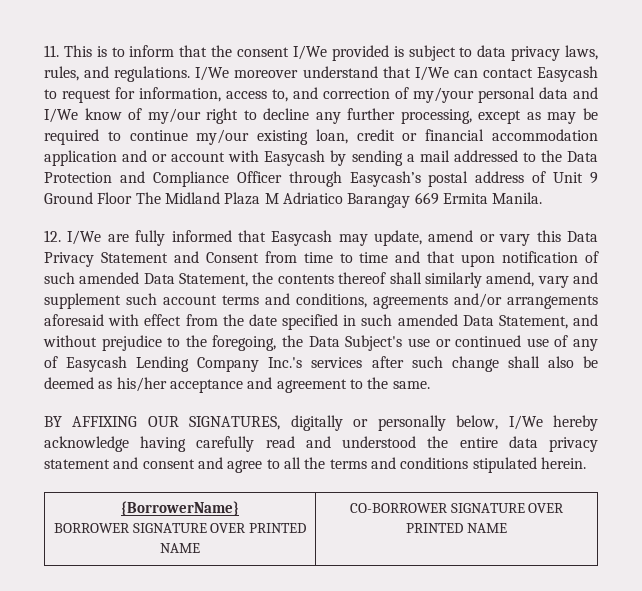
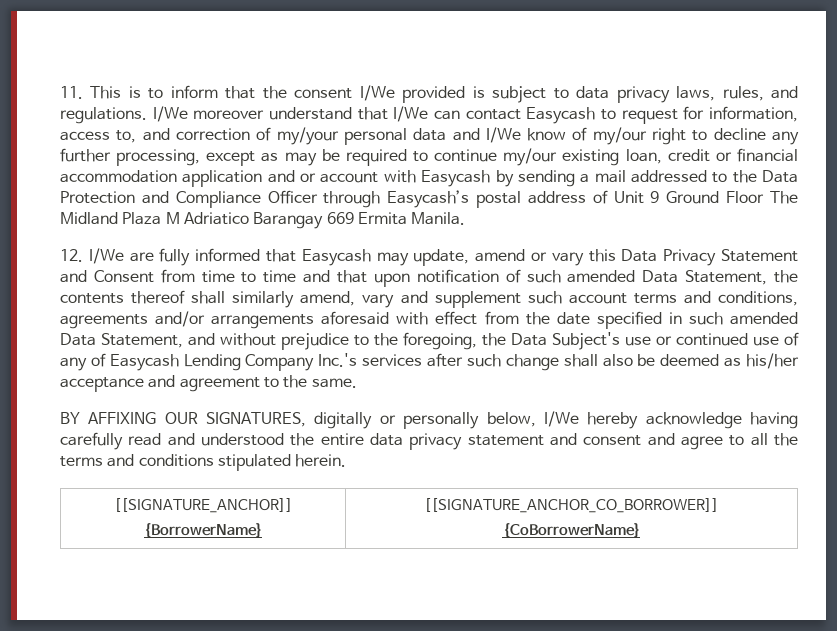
- {BorrowerName}
- BORROWER SIGNATURE OVER PRINTED NAME | CO-BORROWER SIGNATURE OVER PRINTED NAME
+ [[SIGNATURE_ANCHOR]]
+ {BorrowerName} | [[SIGNATURE_ANCHOR_CO_BORROWER]]
+ {CoBorrowerName}

